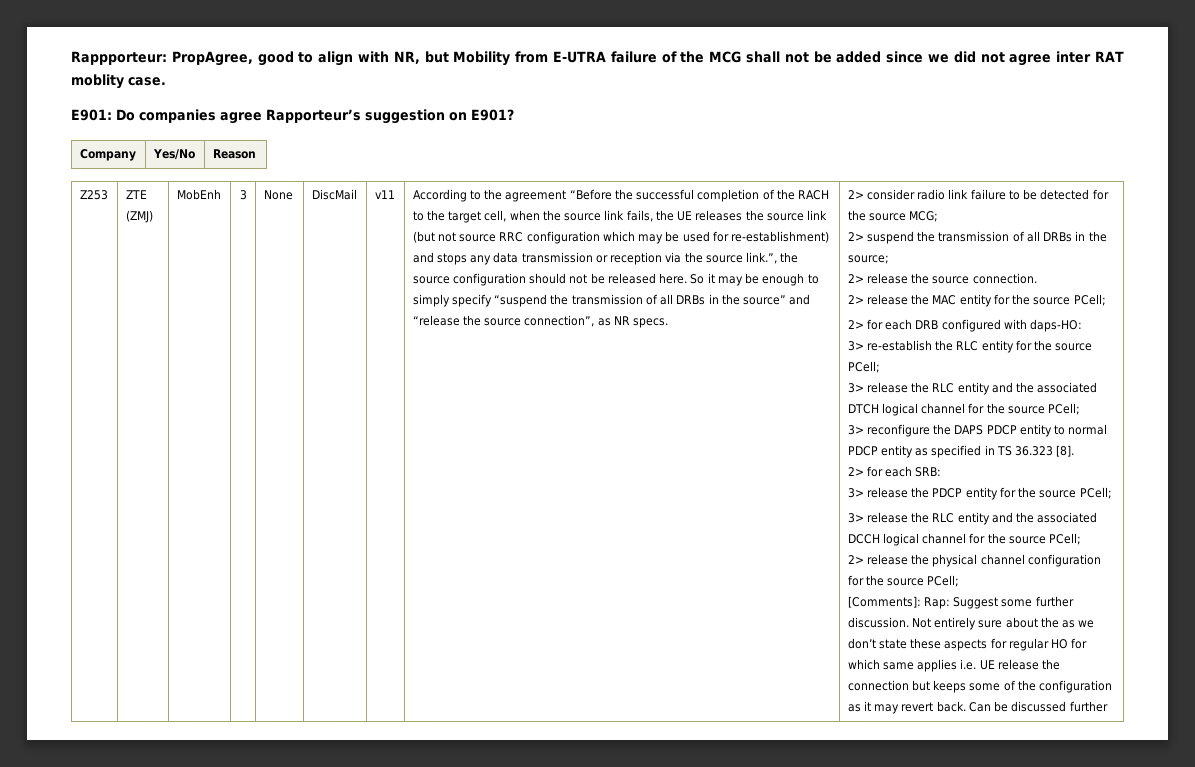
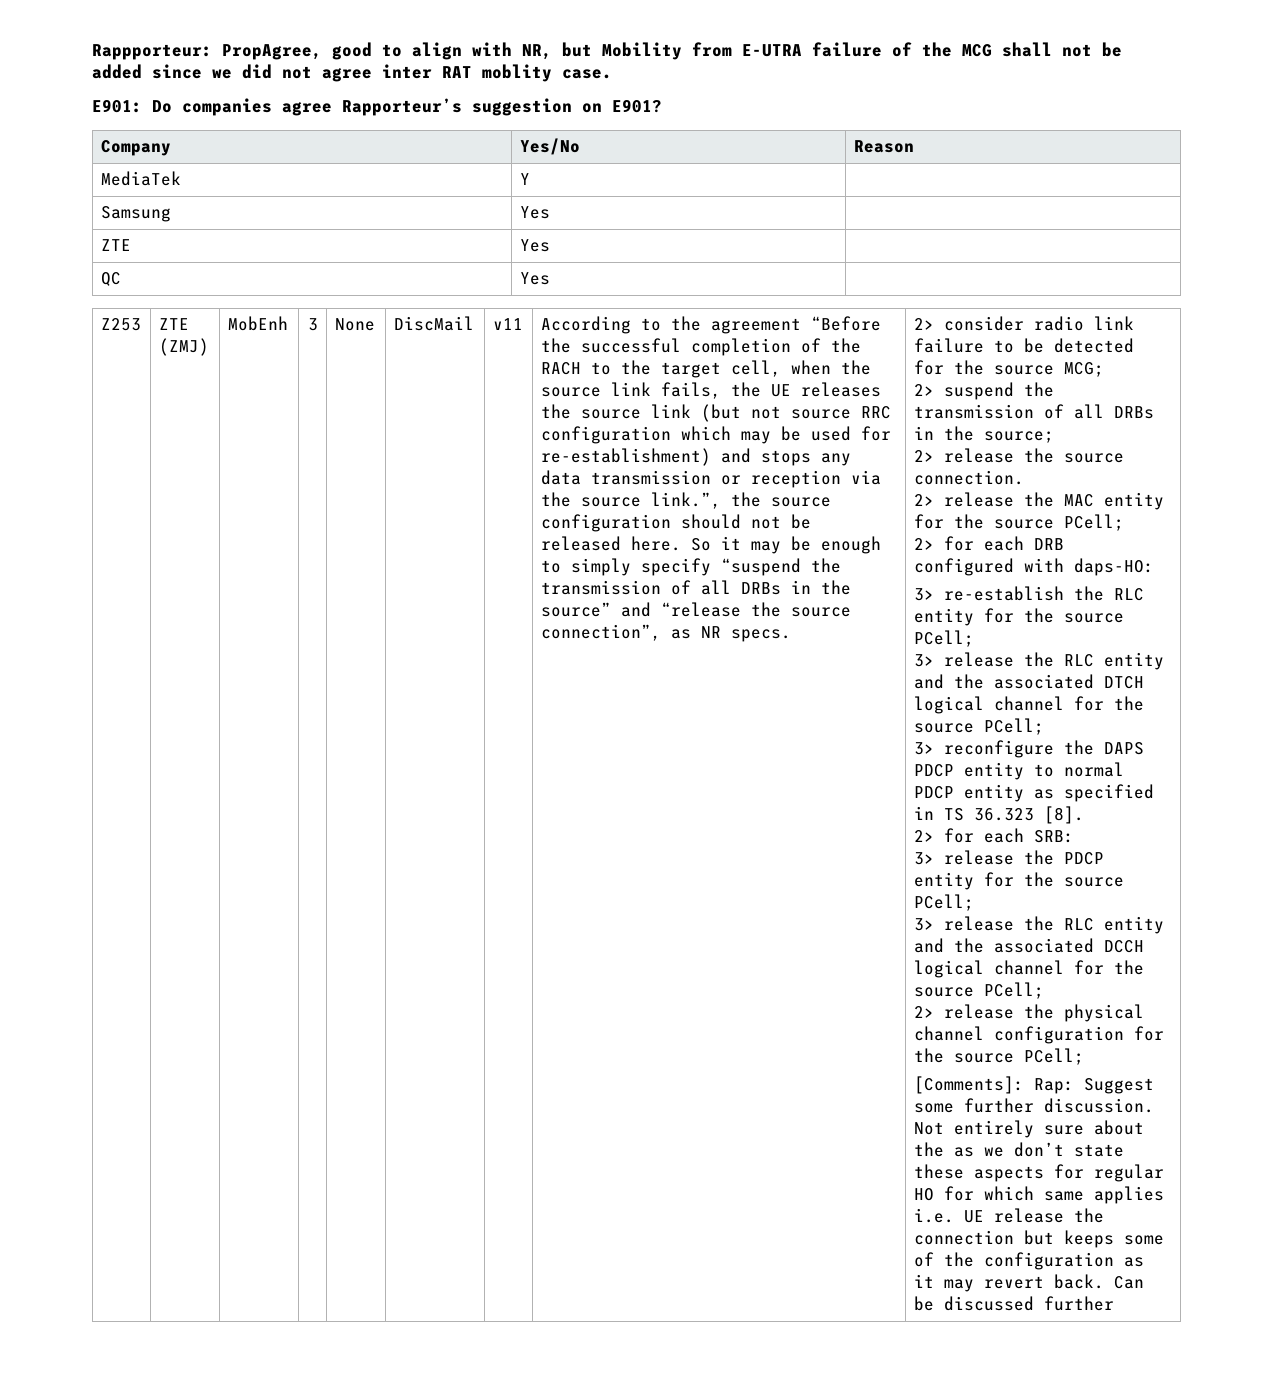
+ MediaTek | Y |
+ Samsung | Yes |
+ ZTE | Yes |
+ QC | Yes |

